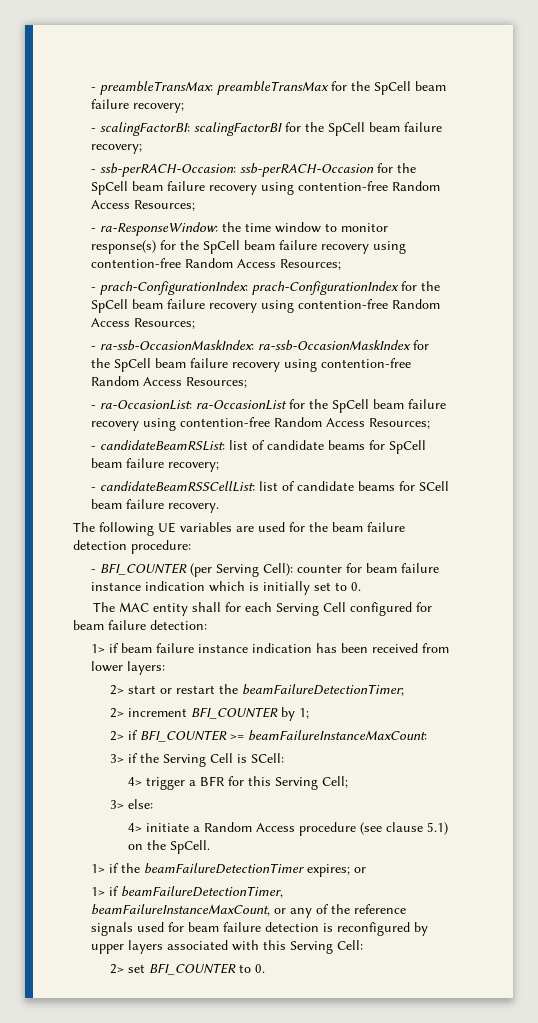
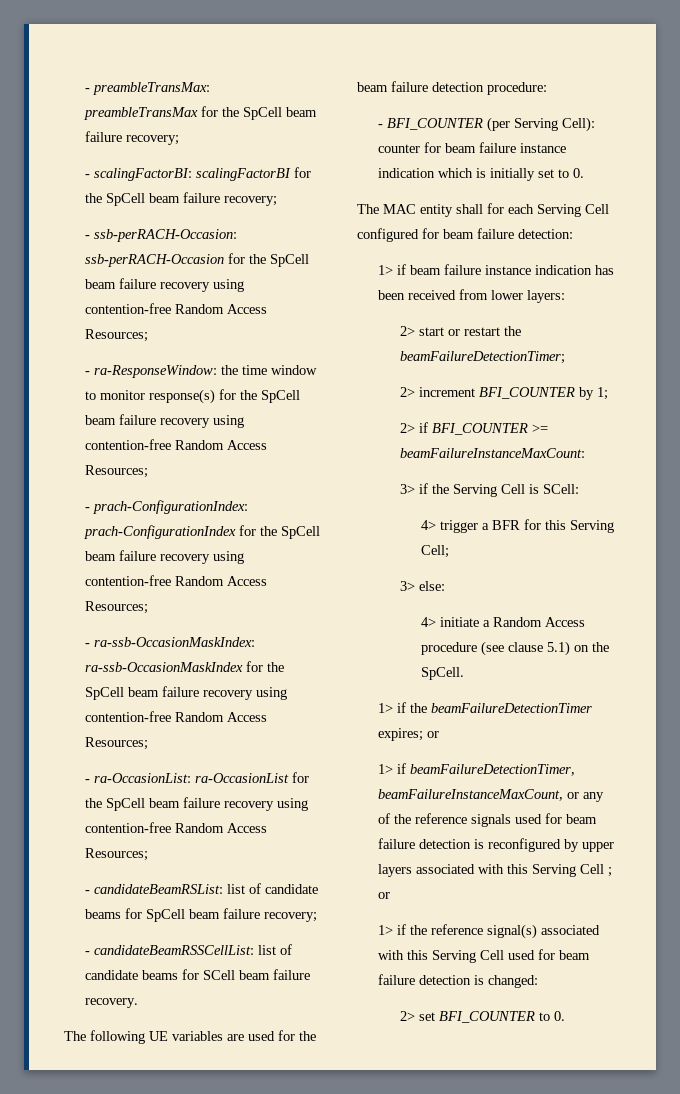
- 1> if beamFailureDetectionTimer, beamFailureInstanceMaxCount, or any of the reference signals used for beam failure detection is reconfigured by upper layers associated with this Serving Cell:
+ 1> if beamFailureDetectionTimer, beamFailureInstanceMaxCount, or any of the reference signals used for beam failure detection is reconfigured by upper layers associated with this Serving Cell ; or
+ 1> if the reference signal(s) associated with this Serving Cell used for beam failure detection is changed:

